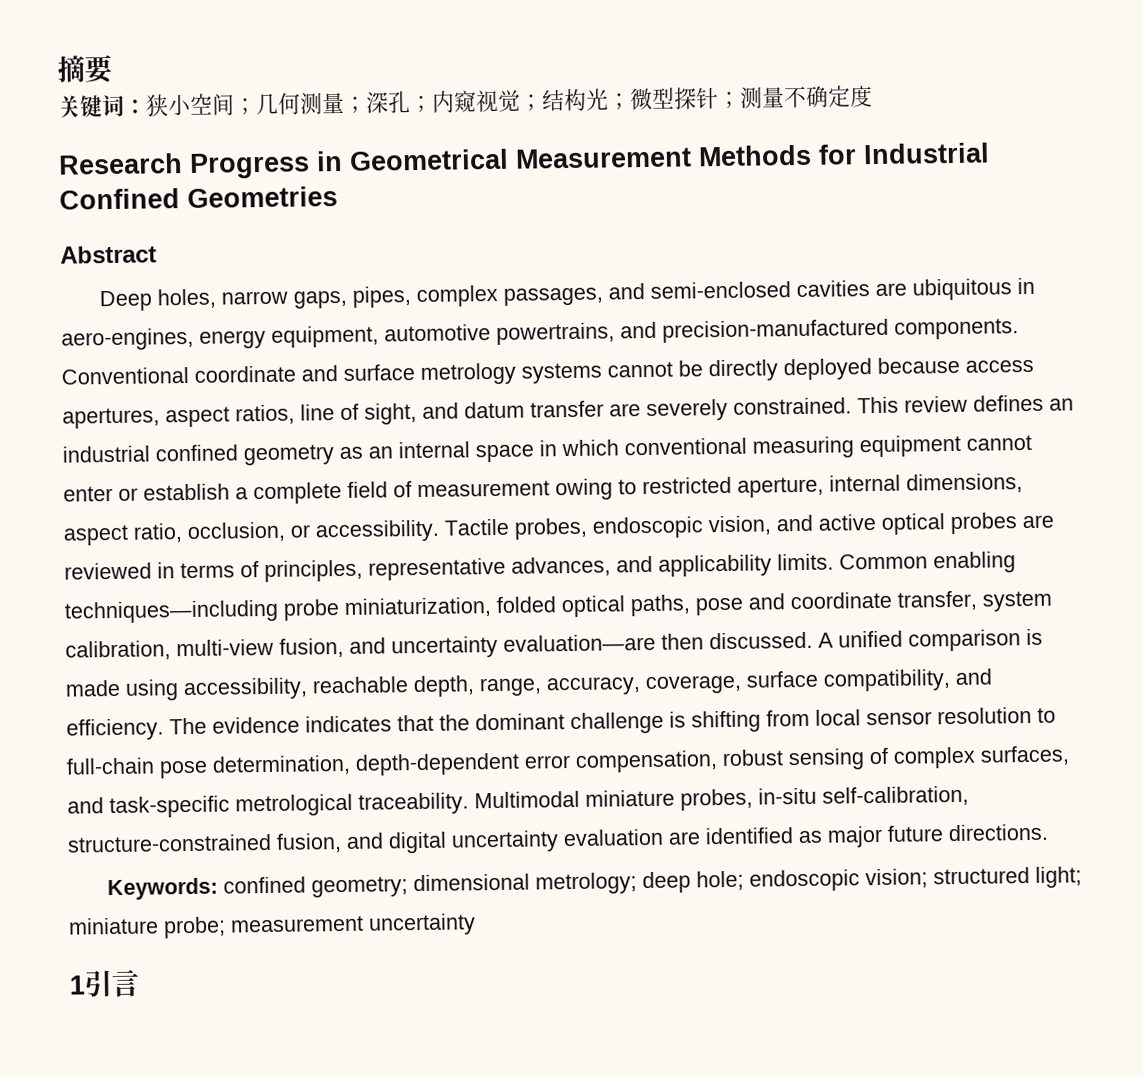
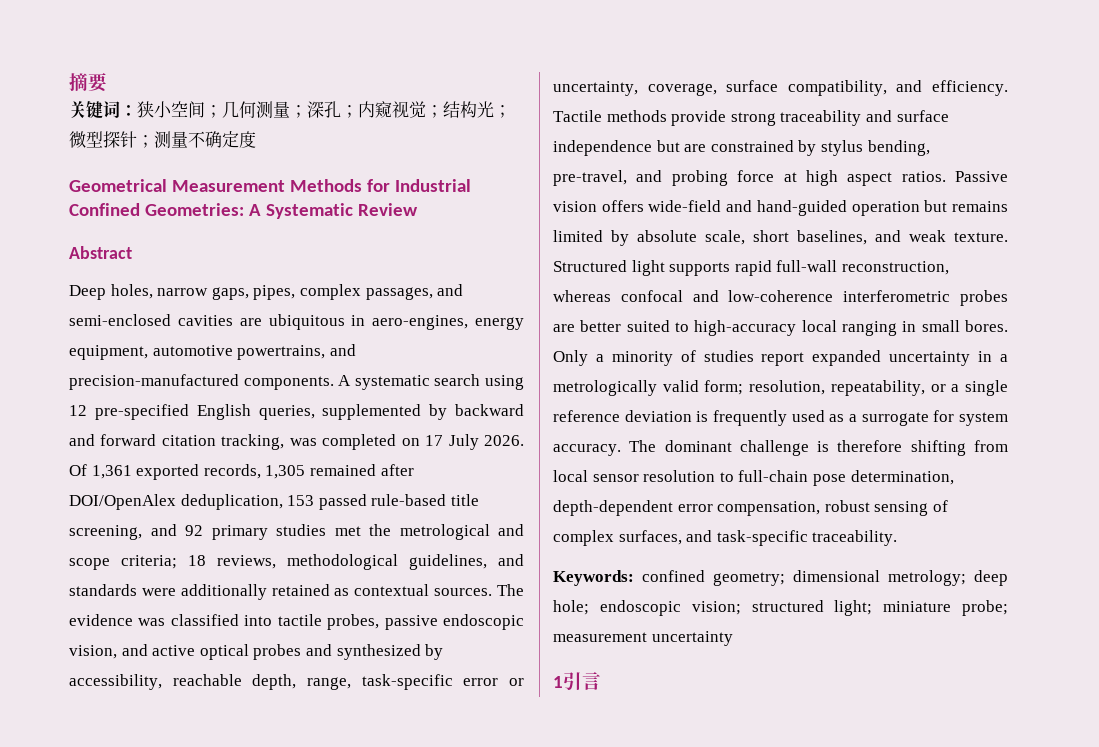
- Research Progress in Geometrical Measurement Methods for Industrial Confined Geometries
+ Geometrical Measurement Methods for Industrial Confined Geometries: A Systematic Review
- Conventional coordinate and surface metrology systems cannot be directly deployed because access apertures, aspect ratios, line of sight, and datum transfer are severely constrained. This review defines an industrial confined geometry as an internal space in which conventional measuring equipment cannot enter or establish a complete field of measurement owing to restricted aperture, internal dimensions, aspect ratio, occlusion, or accessibility. Tactile probes, endoscopic vision, and active optical probes are reviewed in terms of principles, representative advances, and applicability limits. Common enabling techniques—including probe miniaturization, folded optical paths, pose and coordinate transfer, system calibration, multi-view fusion, and uncertainty evaluation—are then discussed. A unified comparison is made using accessibility, reachable depth, range, accuracy, coverage, surface compatibility, and efficiency.
+ A systematic search using 12 pre-specified English queries, supplemented by backward and forward citation tracking, was completed on 17 July 2026. Of 1,361 exported records, 1,305 remained after DOI/OpenAlex deduplication, 153 passed rule-based title screening, and 92 primary studies met the metrological and scope criteria; 18 reviews, methodological guidelines, and standards were additionally retained as contextual sources. The evidence was classified into tactile probes, passive endoscopic vision, and active optical probes and synthesized by accessibility, reachable depth, range, task-specific error or uncertainty, coverage, surface compatibility, and efficiency.
- The evidence indicates that the dominant challenge is shifting from local sensor resolution to full-chain pose determination, depth-dependent error compensation, robust sensing of complex surfaces, and task-specific metrological traceability. Multimodal miniature probes, in-situ self-calibration, structure-constrained fusion, and digital uncertainty evaluation are identified as major future directions.
+ Tactile methods provide strong traceability and surface independence but are constrained by stylus bending, pre-travel, and probing force at high aspect ratios. Passive vision offers wide-field and hand-guided operation but remains limited by absolute scale, short baselines, and weak texture. Structured light supports rapid full-wall reconstruction, whereas confocal and low-coherence interferometric probes are better suited to high-accuracy local ranging in small bores. Only a minority of studies report expanded uncertainty in a metrologically valid form; resolution, repeatability, or a single reference deviation is frequently used as a surrogate for system accuracy. The dominant challenge is therefore shifting from local sensor resolution to full-chain pose determination, depth-dependent error compensation, robust sensing of complex surfaces, and task-specific traceability.

